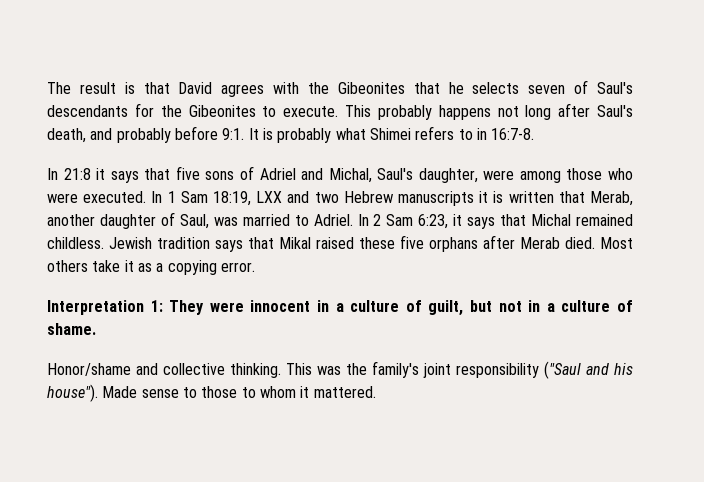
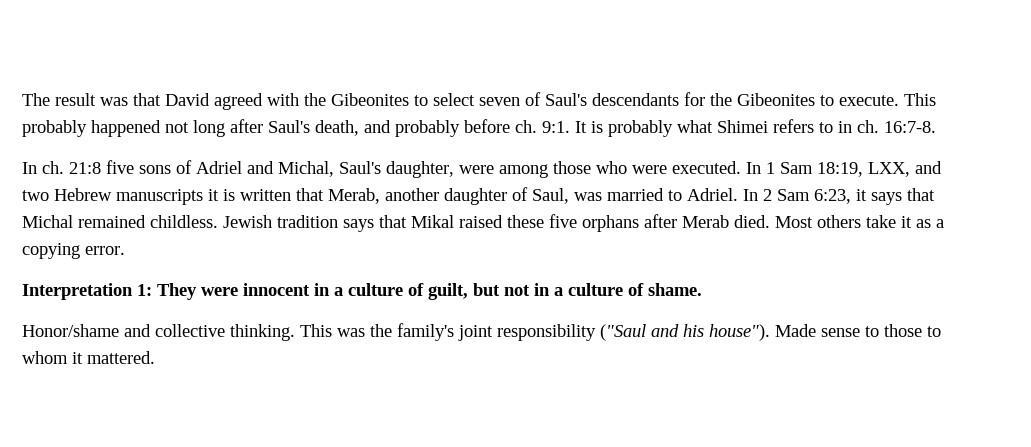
- The result is that David agrees with the Gibeonites that he selects seven of Saul's descendants for the Gibeonites to execute.
+ The result was that David agreed with the Gibeonites to select seven of Saul's descendants for the Gibeonites to execute.
- This probably happens not long after Saul's death, and probably before 9:1.
+ This probably happened not long after Saul's death, and probably before ch. 9:1.
- It is probably what Shimei refers to in 16:7-8.
+ It is probably what Shimei refers to in ch. 16:7-8.
- In 21:8 it says that five sons of Adriel and Michal, Saul's daughter, were among those who were executed.
+ In ch. 21:8 five sons of Adriel and Michal, Saul's daughter, were among those who were executed.
- In 1 Sam 18:19, LXX and two Hebrew manuscripts it is written that Merab, another daughter of Saul, was married to Adriel.
+ In 1 Sam 18:19, LXX, and two Hebrew manuscripts it is written that Merab, another daughter of Saul, was married to Adriel.

